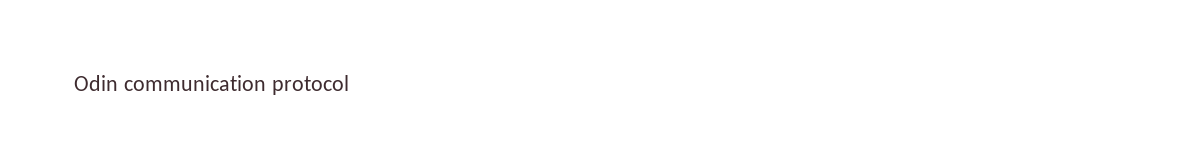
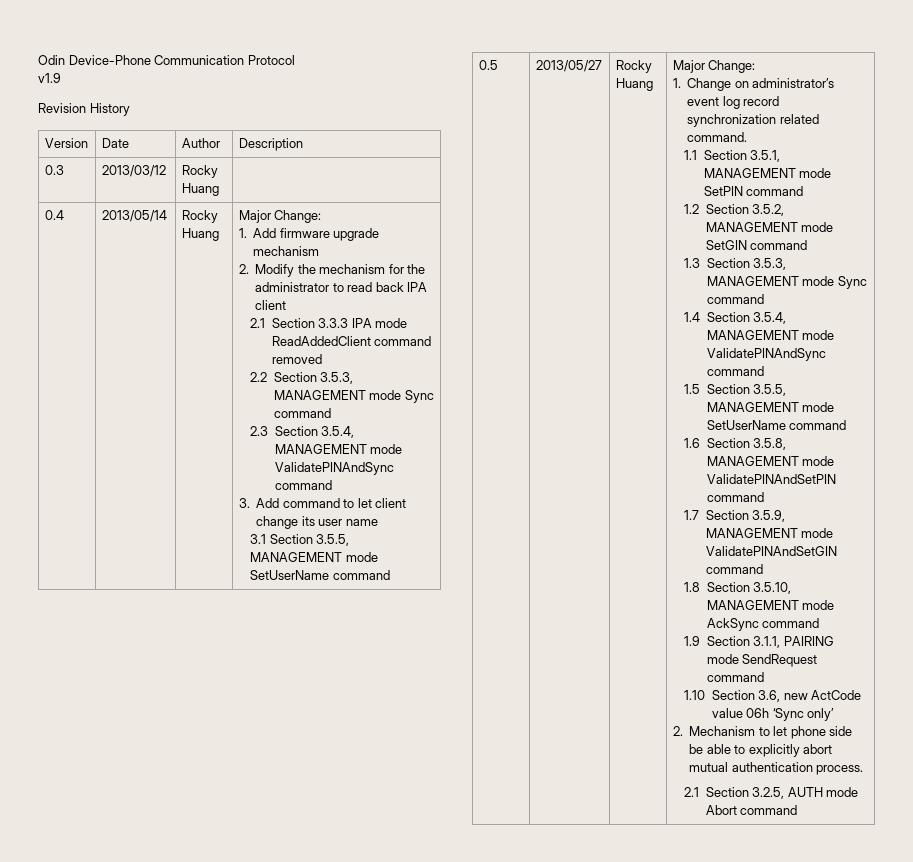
- Odin communication protocol
+ Odin Device-Phone Communication Protocol
+ v1.9
+ Revision History
+ Version | Date | Author | Description
+ 0.3 | 2013/03/12 | Rocky Huang |
+ 0.4 | 2013/05/14 | Rocky Huang | Major Change:
+ 1. Add firmware upgrade mechanism
+ 2. Modify the mechanism for the administrator to read back IPA client
+ 2.1 Section 3.3.3 IPA mode ReadAddedClient command removed
+ 2.2 Section 3.5.3, MANAGEMENT mode Sync command
+ 2.3 Section 3.5.4, MANAGEMENT mode ValidatePINAndSync command
+ 3. Add command to let client change its user name
+ 3.1 Section 3.5.5, MANAGEMENT mode SetUserName command
+ 0.5 | 2013/05/27 | Rocky Huang | Major Change:
+ 1. Change on administrator’s event log record synchronization related command.
+ 1.1 Section 3.5.1, MANAGEMENT mode SetPIN command
+ 1.2 Section 3.5.2, MANAGEMENT mode SetGIN command
+ 1.3 Section 3.5.3, MANAGEMENT mode Sync command
+ 1.4 Section 3.5.4, MANAGEMENT mode ValidatePINAndSync command
+ 1.5 Section 3.5.5, MANAGEMENT mode SetUserName command
+ 1.6 Section 3.5.8, MANAGEMENT mode ValidatePINAndSetPIN command
+ 1.7 Section 3.5.9, MANAGEMENT mode ValidatePINAndSetGIN command
+ 1.8 Section 3.5.10, MANAGEMENT mode AckSync command
+ 1.9 Section 3.1.1, PAIRING mode SendRequest command
+ 1.10 Section 3.6, new ActCode value 06h ‘Sync only’
+ 2. Mechanism to let phone side be able to explicitly abort mutual authentication process.
+ 2.1 Section 3.2.5, AUTH mode Abort command

